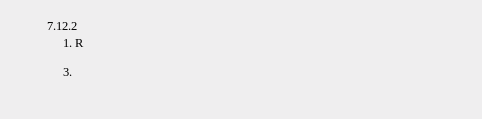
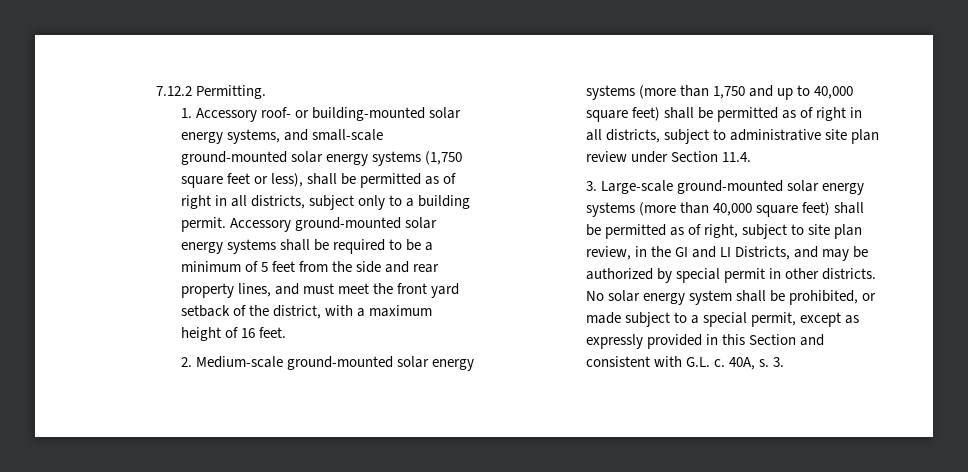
- 7.12.2
+ 7.12.2 Permitting.
- 1. R
- 3.
+ 1. Accessory roof- or building-mounted solar energy systems, and small-scale ground-mounted solar energy systems (1,750 square feet or less), shall be permitted as of right in all districts, subject only to a building permit. Accessory ground-mounted solar energy systems shall be required to be a minimum of 5 feet from the side and rear property lines, and must meet the front yard setback of the district, with a maximum height of 16 feet.
+ 2. Medium-scale ground-mounted solar energy systems (more than 1,750 and up to 40,000 square feet) shall be permitted as of right in all districts, subject to administrative site plan review under Section 11.4.
+ 3. Large-scale ground-mounted solar energy systems (more than 40,000 square feet) shall be permitted as of right, subject to site plan review, in the GI and LI Districts, and may be authorized by special permit in other districts. No solar energy system shall be prohibited, or made subject to a special permit, except as expressly provided in this Section and consistent with G.L. c. 40A, s. 3.

